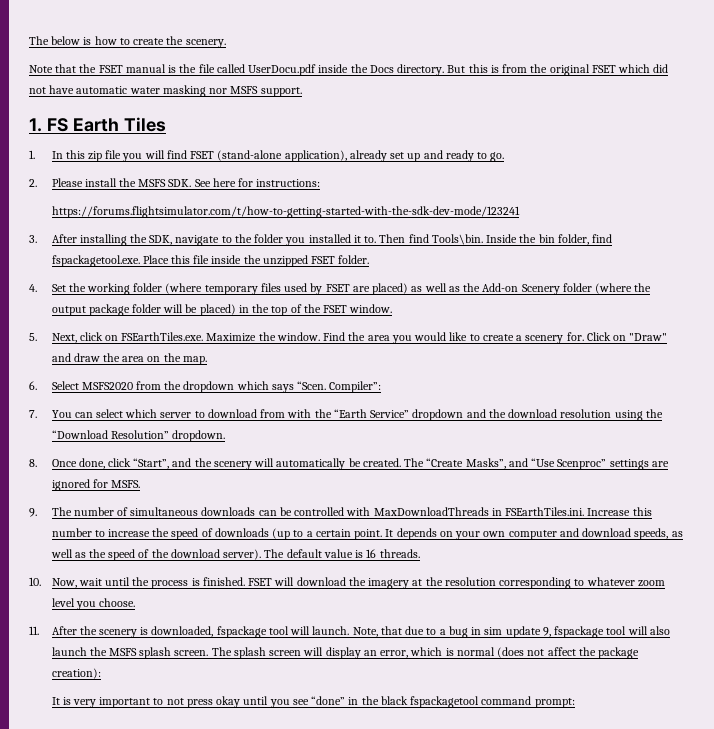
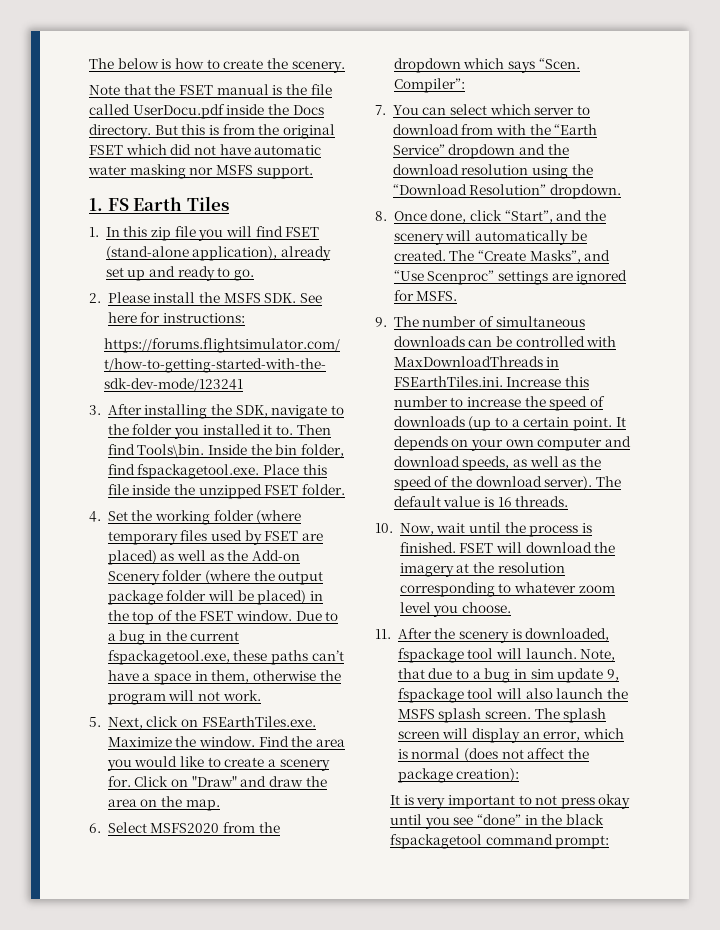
+ Due to a bug in the current fspackagetool.exe, these paths can’t have a space in them, otherwise the program will not work.

